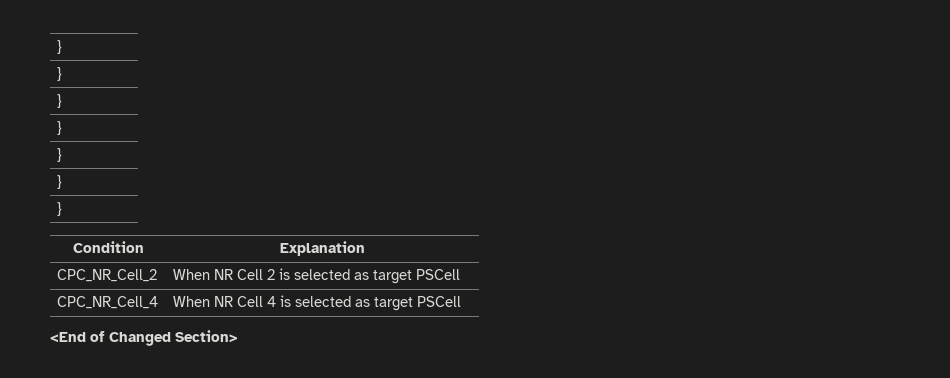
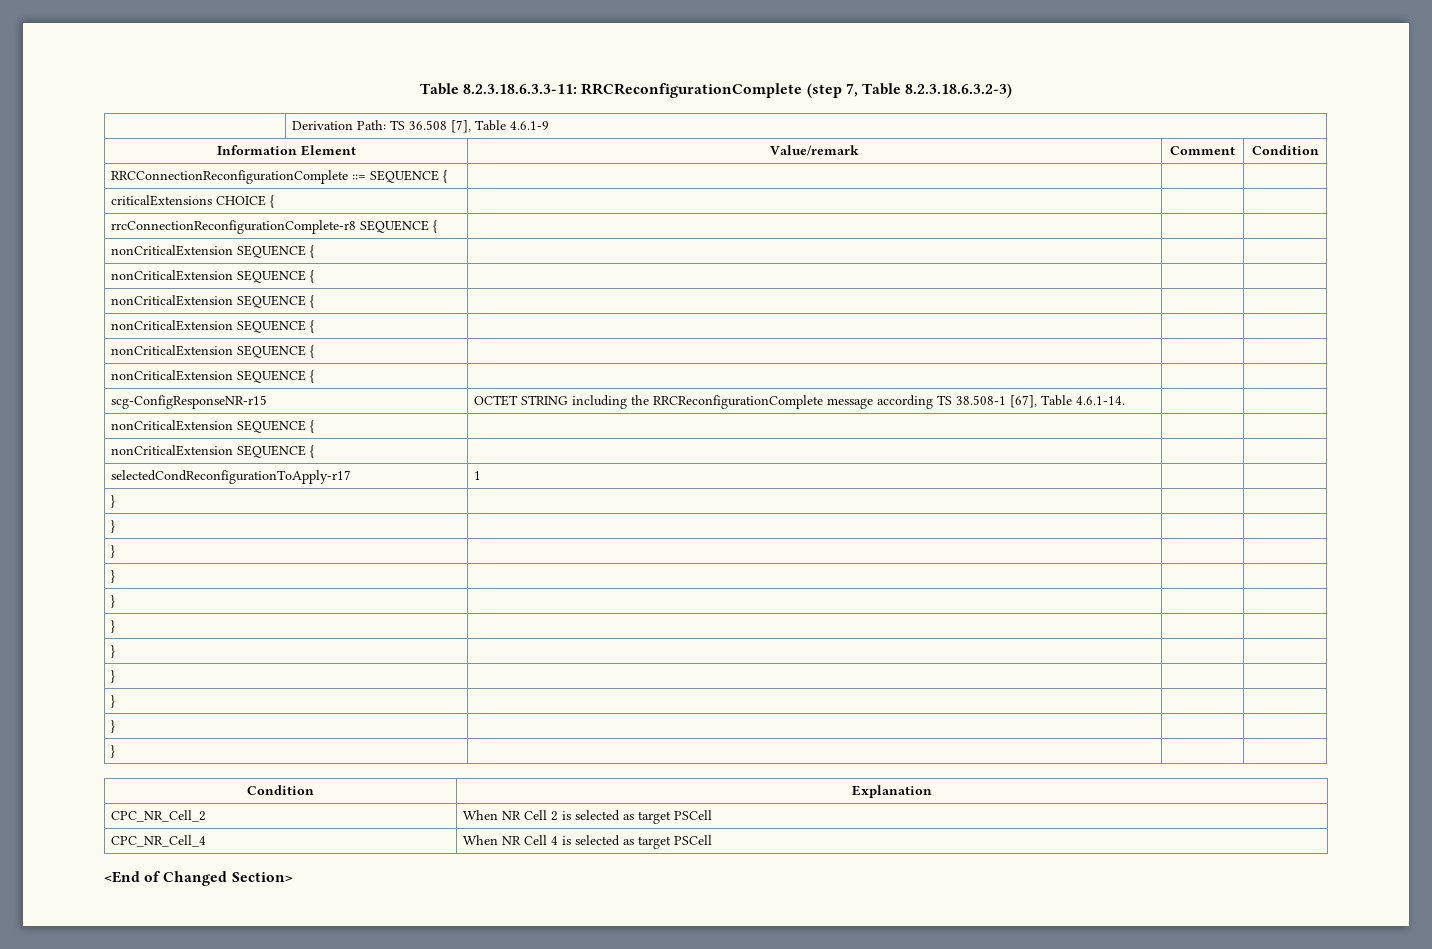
+ Table 8.2.3.18.6.3.3-11: RRCReconfigurationComplete (step 7, Table 8.2.3.18.6.3.2-3)
+ | Derivation Path: TS 36.508 [7], Table 4.6.1-9
+ Information Element | Value/remark | Comment | Condition
+ RRCConnectionReconfigurationComplete ::= SEQUENCE { | | |
+ criticalExtensions CHOICE { | | |
+ rrcConnectionReconfigurationComplete-r8 SEQUENCE { | | |
+ nonCriticalExtension SEQUENCE { | | |
+ nonCriticalExtension SEQUENCE { | | |
+ nonCriticalExtension SEQUENCE { | | |
+ nonCriticalExtension SEQUENCE { | | |
+ nonCriticalExtension SEQUENCE { | | |
+ nonCriticalExtension SEQUENCE { | | |
+ scg-ConfigResponseNR-r15 | OCTET STRING including the RRCReconfigurationComplete message according TS 38.508-1 [67], Table 4.6.1-14. | |
+ nonCriticalExtension SEQUENCE { | | |
+ nonCriticalExtension SEQUENCE { | | |
+ selectedCondReconfigurationToApply-r17 | 1 | |
+ } | | |
+ } | | |
+ } | | |
+ } | | |

